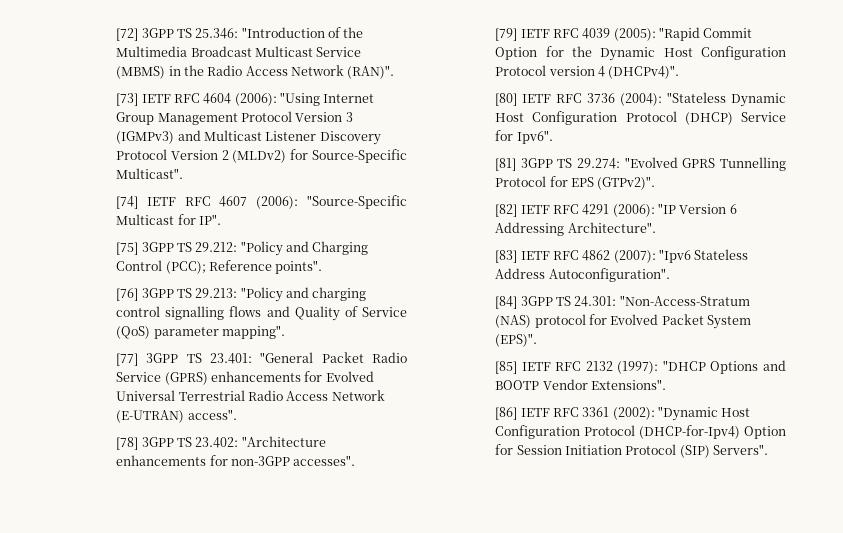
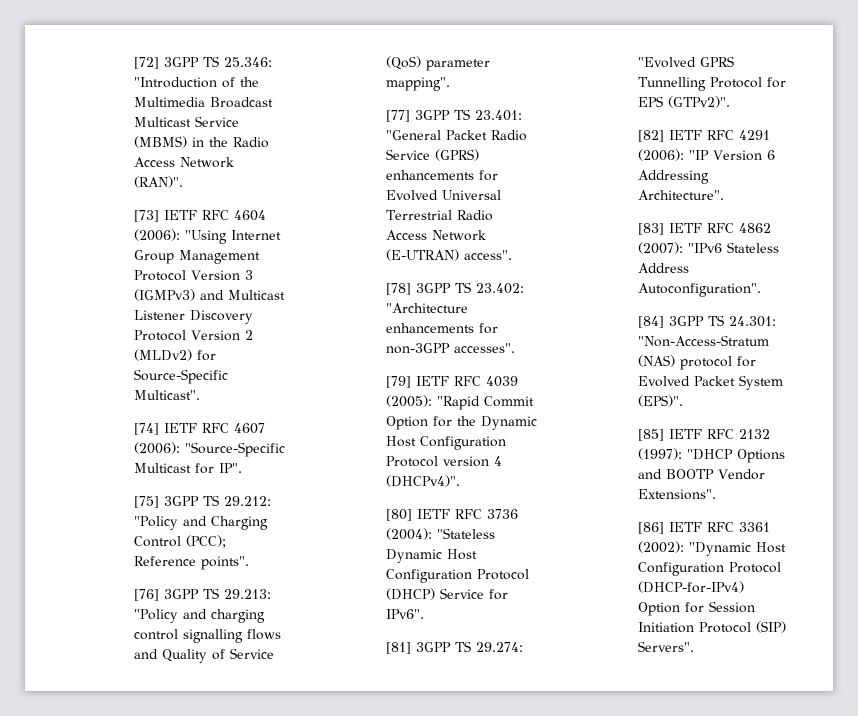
- [80] IETF RFC 3736 (2004): "Stateless Dynamic Host Configuration Protocol (DHCP) Service for Ipv6".
+ [80] IETF RFC 3736 (2004): "Stateless Dynamic Host Configuration Protocol (DHCP) Service for IPv6".
- [83] IETF RFC 4862 (2007): "Ipv6 Stateless Address Autoconfiguration".
+ [83] IETF RFC 4862 (2007): "IPv6 Stateless Address Autoconfiguration".
- [86] IETF RFC 3361 (2002): "Dynamic Host Configuration Protocol (DHCP-for-Ipv4) Option for Session Initiation Protocol (SIP) Servers".
+ [86] IETF RFC 3361 (2002): "Dynamic Host Configuration Protocol (DHCP-for-IPv4) Option for Session Initiation Protocol (SIP) Servers".

